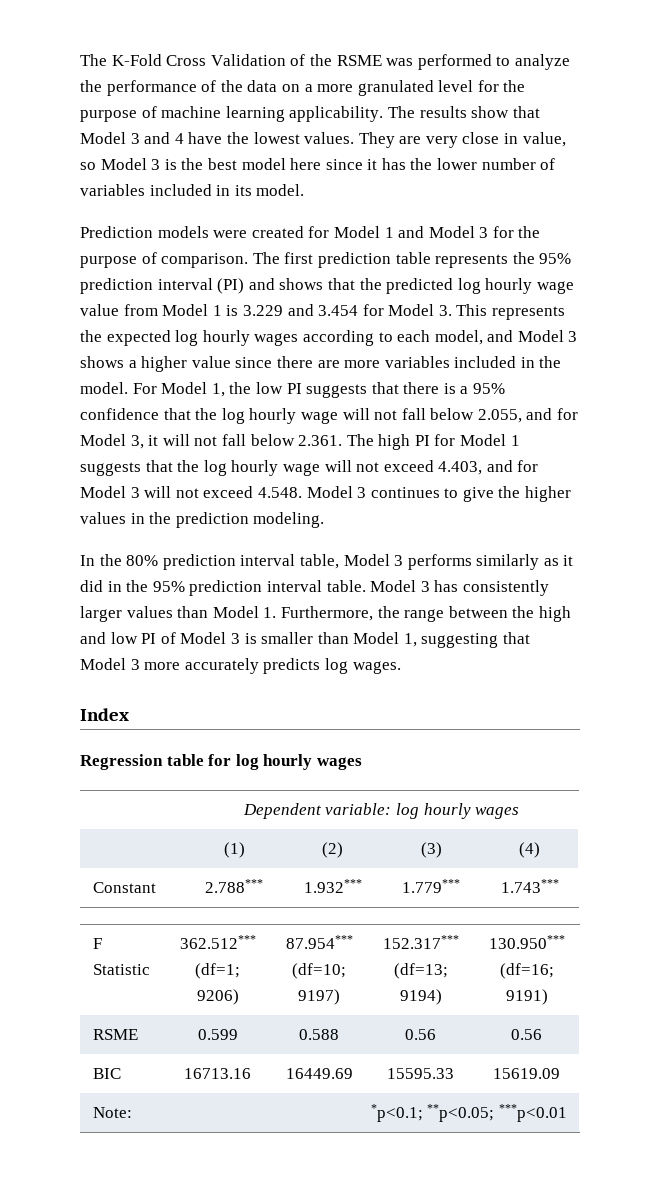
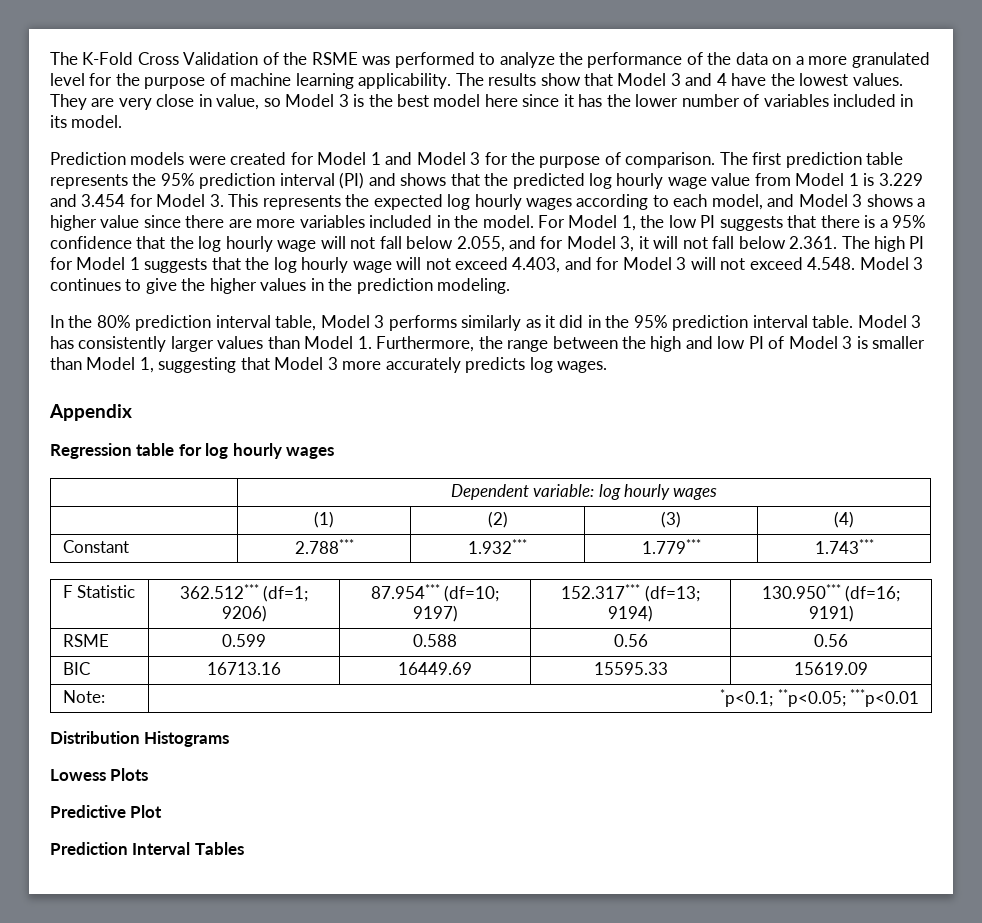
- Index
+ Appendix
+ Distribution Histograms
+ Lowess Plots
+ Predictive Plot
+ Prediction Interval Tables

